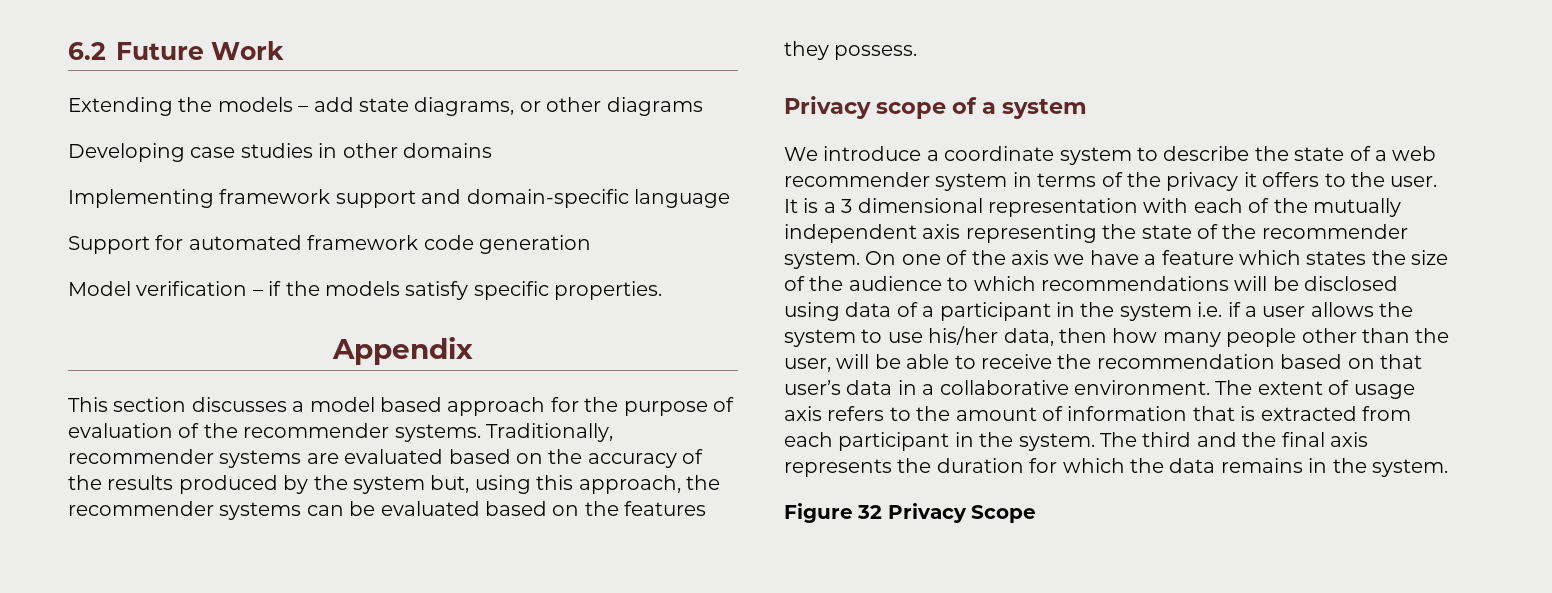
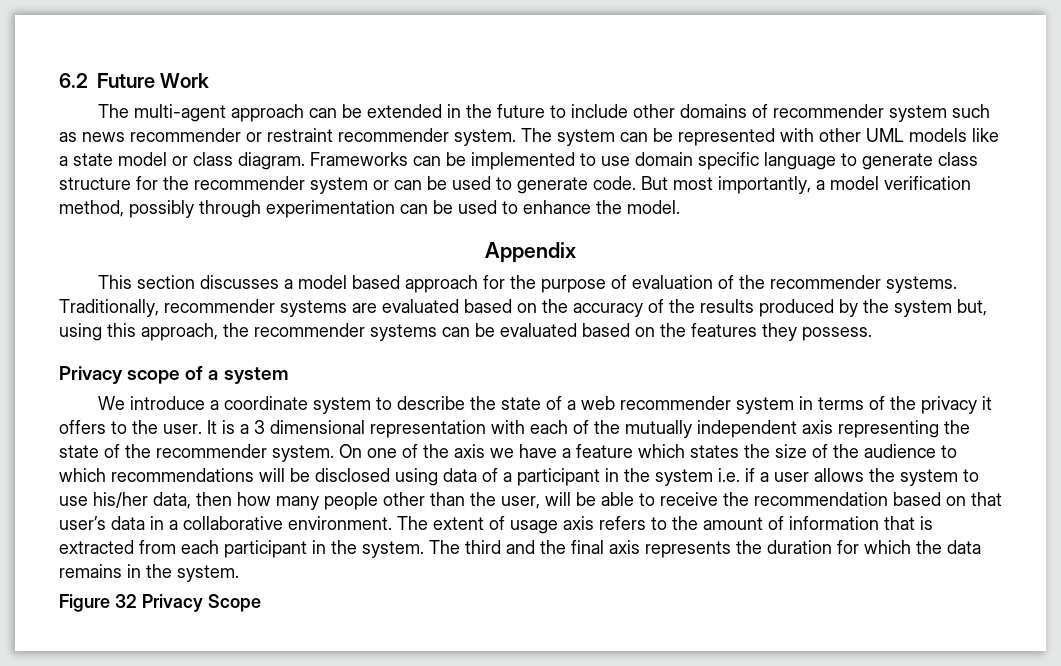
- Extending the models – add state diagrams, or other diagrams
- Developing case studies in other domains
- Implementing framework support and domain-specific language
- Support for automated framework code generation
- Model verification – if the models satisfy specific properties.
+ The multi-agent approach can be extended in the future to include other domains of recommender system such as news recommender or restraint recommender system. The system can be represented with other UML models like a state model or class diagram. Frameworks can be implemented to use domain specific language to generate class structure for the recommender system or can be used to generate code. But most importantly, a model verification method, possibly through experimentation can be used to enhance the model.

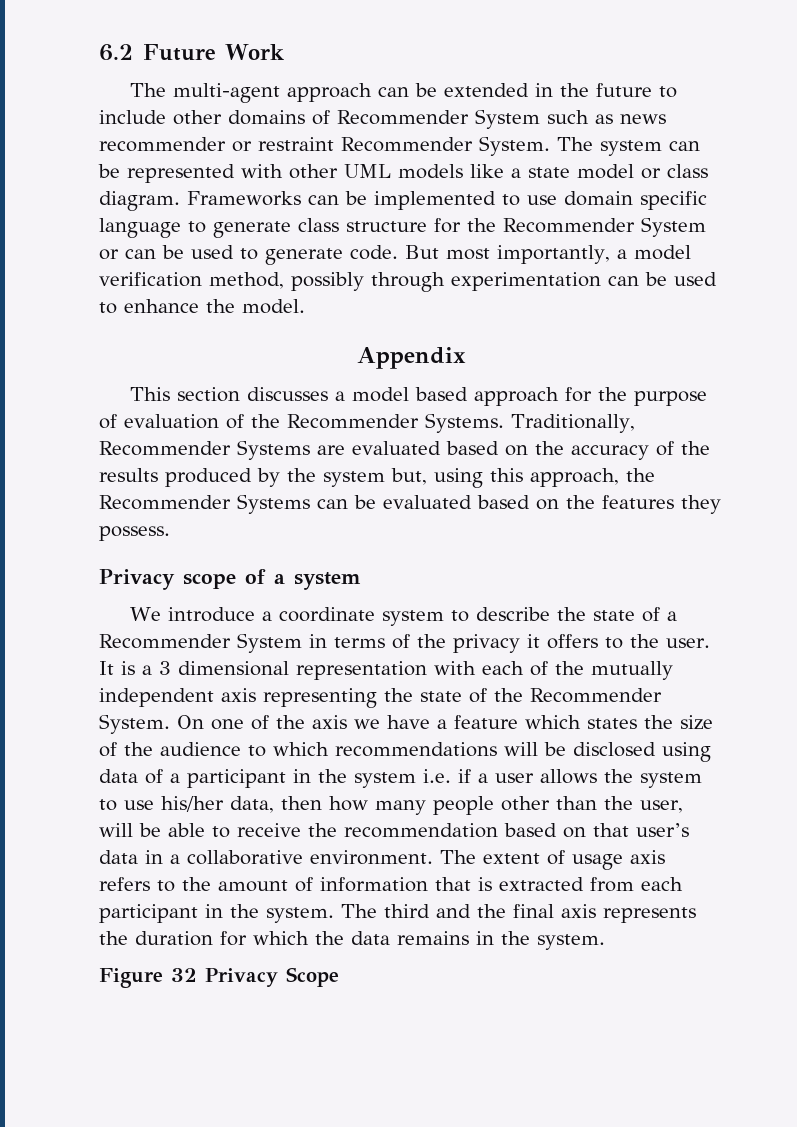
- The multi-agent approach can be extended in the future to include other domains of recommender system such as news recommender or restraint recommender system.
+ The multi-agent approach can be extended in the future to include other domains of Recommender System such as news recommender or restraint Recommender System.
- Frameworks can be implemented to use domain specific language to generate class structure for the recommender system or can be used to generate code.
+ Frameworks can be implemented to use domain specific language to generate class structure for the Recommender System or can be used to generate code.
- This section discusses a model based approach for the purpose of evaluation of the recommender systems. Traditionally, recommender systems are evaluated based on the accuracy of the results produced by the system but, using this approach, the recommender systems can be evaluated based on the features they possess.
+ This section discusses a model based approach for the purpose of evaluation of the Recommender Systems. Traditionally, Recommender Systems are evaluated based on the accuracy of the results produced by the system but, using this approach, the Recommender Systems can be evaluated based on the features they possess.
- We introduce a coordinate system to describe the state of a web recommender system in terms of the privacy it offers to the user.
+ We introduce a coordinate system to describe the state of a Recommender System in terms of the privacy it offers to the user.
- It is a 3 dimensional representation with each of the mutually independent axis representing the state of the recommender system.
+ It is a 3 dimensional representation with each of the mutually independent axis representing the state of the Recommender System.

